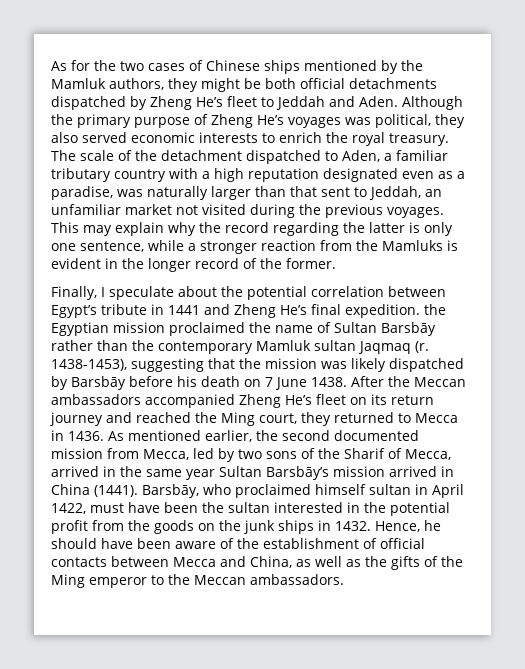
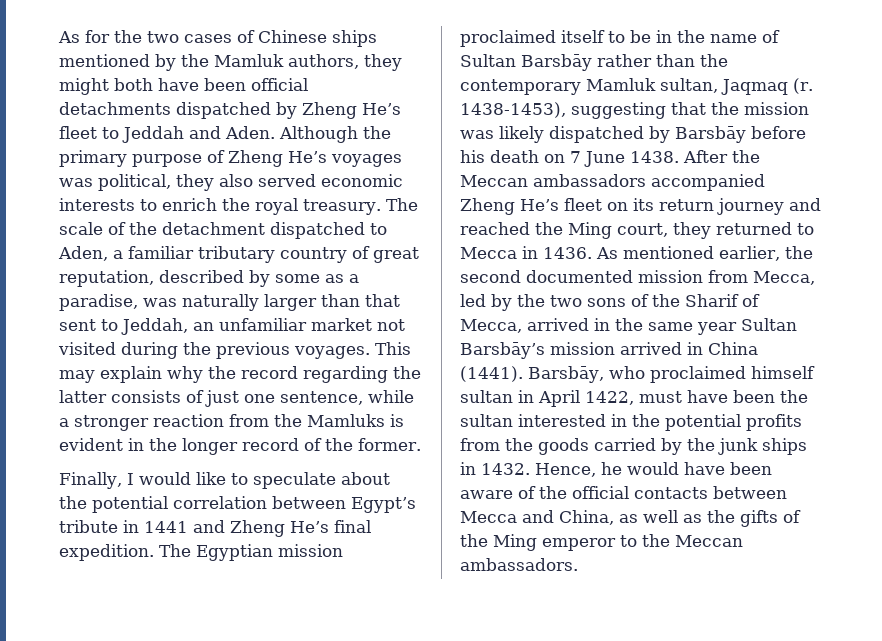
- As for the two cases of Chinese ships mentioned by the Mamluk authors, they might be both official detachments dispatched by Zheng He’s fleet to Jeddah and Aden.
+ As for the two cases of Chinese ships mentioned by the Mamluk authors, they might both have been official detachments dispatched by Zheng He’s fleet to Jeddah and Aden.
- The scale of the detachment dispatched to Aden, a familiar tributary country with a high reputation designated even as a paradise, was naturally larger than that sent to Jeddah, an unfamiliar market not visited during the previous voyages.
+ The scale of the detachment dispatched to Aden, a familiar tributary country of great reputation, described by some as a paradise, was naturally larger than that sent to Jeddah, an unfamiliar market not visited during the previous voyages.
- This may explain why the record regarding the latter is only one sentence, while a stronger reaction from the Mamluks is evident in the longer record of the former.
+ This may explain why the record regarding the latter consists of just one sentence, while a stronger reaction from the Mamluks is evident in the longer record of the former.
- Finally, I speculate about the potential correlation between Egypt’s tribute in 1441 and Zheng He’s final expedition. the Egyptian mission proclaimed the name of Sultan Barsbāy rather than the contemporary Mamluk sultan Jaqmaq (r.
+ Finally, I would like to speculate about the potential correlation between Egypt’s tribute in 1441 and Zheng He’s final expedition. The Egyptian mission proclaimed itself to be in the name of Sultan Barsbāy rather than the contemporary Mamluk sultan, Jaqmaq (r.
- As mentioned earlier, the second documented mission from Mecca, led by two sons of the Sharif of Mecca, arrived in the same year Sultan Barsbāy’s mission arrived in China (1441).
+ As mentioned earlier, the second documented mission from Mecca, led by the two sons of the Sharif of Mecca, arrived in the same year Sultan Barsbāy’s mission arrived in China (1441).
- Barsbāy, who proclaimed himself sultan in April 1422, must have been the sultan interested in the potential profit from the goods on the junk ships in 1432.
+ Barsbāy, who proclaimed himself sultan in April 1422, must have been the sultan interested in the potential profits from the goods carried by the junk ships in 1432.
- Hence, he should have been aware of the establishment of official contacts between Mecca and China, as well as the gifts of the Ming emperor to the Meccan ambassadors.
+ Hence, he would have been aware of the official contacts between Mecca and China, as well as the gifts of the Ming emperor to the Meccan ambassadors.

